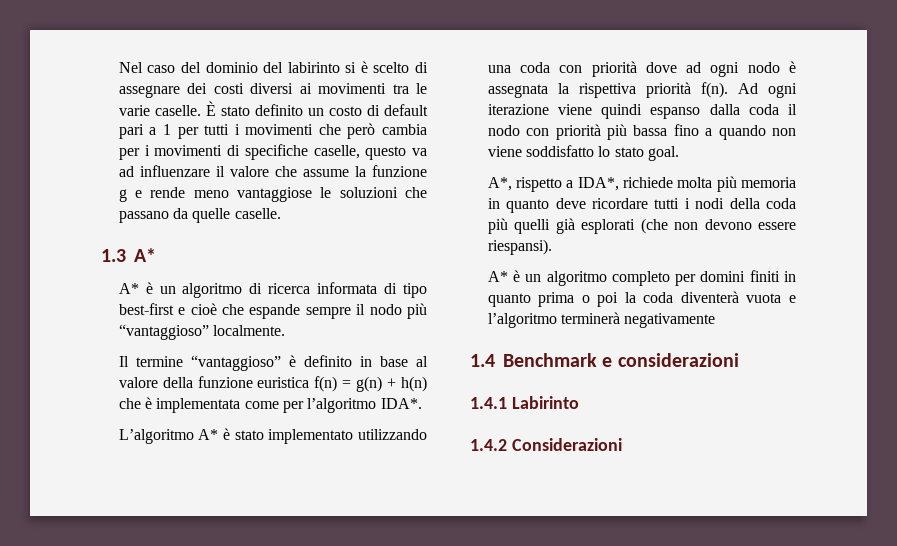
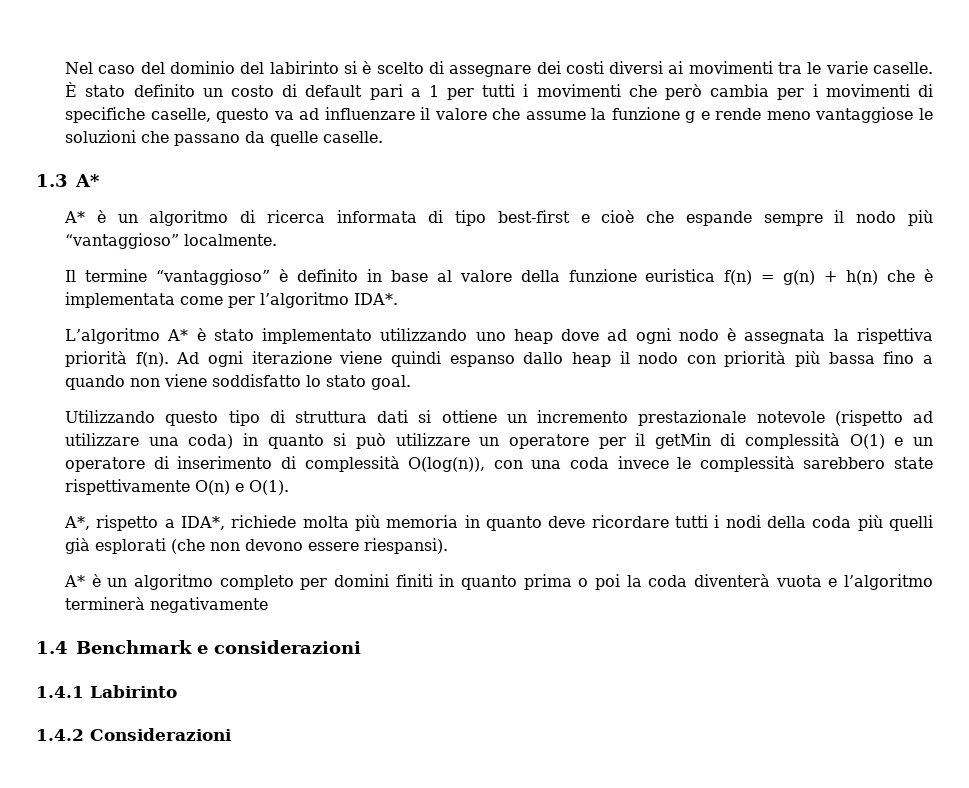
- L’algoritmo A* è stato implementato utilizzando una coda con priorità dove ad ogni nodo è assegnata la rispettiva priorità f(n).
+ L’algoritmo A* è stato implementato utilizzando uno heap dove ad ogni nodo è assegnata la rispettiva priorità f(n).
- Ad ogni iterazione viene quindi espanso dalla coda il nodo con priorità più bassa fino a quando non viene soddisfatto lo stato goal.
+ Ad ogni iterazione viene quindi espanso dallo heap il nodo con priorità più bassa fino a quando non viene soddisfatto lo stato goal.
+ Utilizzando questo tipo di struttura dati si ottiene un incremento prestazionale notevole (rispetto ad utilizzare una coda) in quanto si può utilizzare un operatore per il getMin di complessità O(1) e un operatore di inserimento di complessità O(log(n)), con una coda invece le complessità sarebbero state rispettivamente O(n) e O(1).

